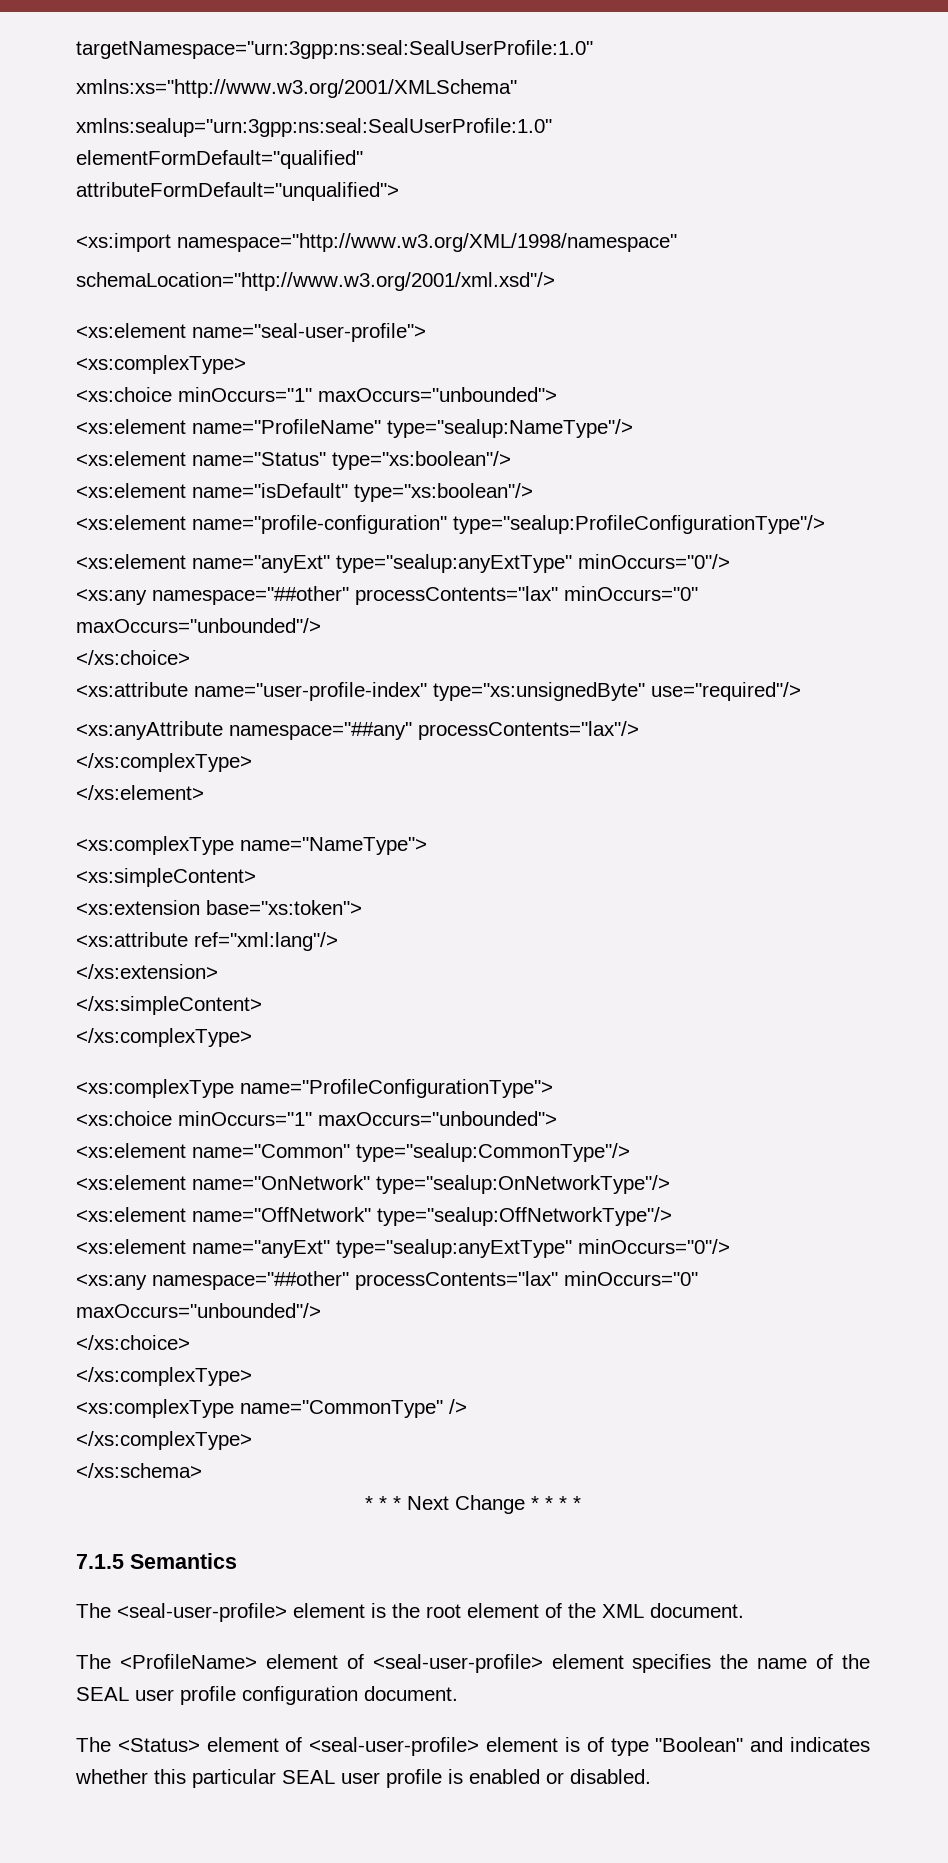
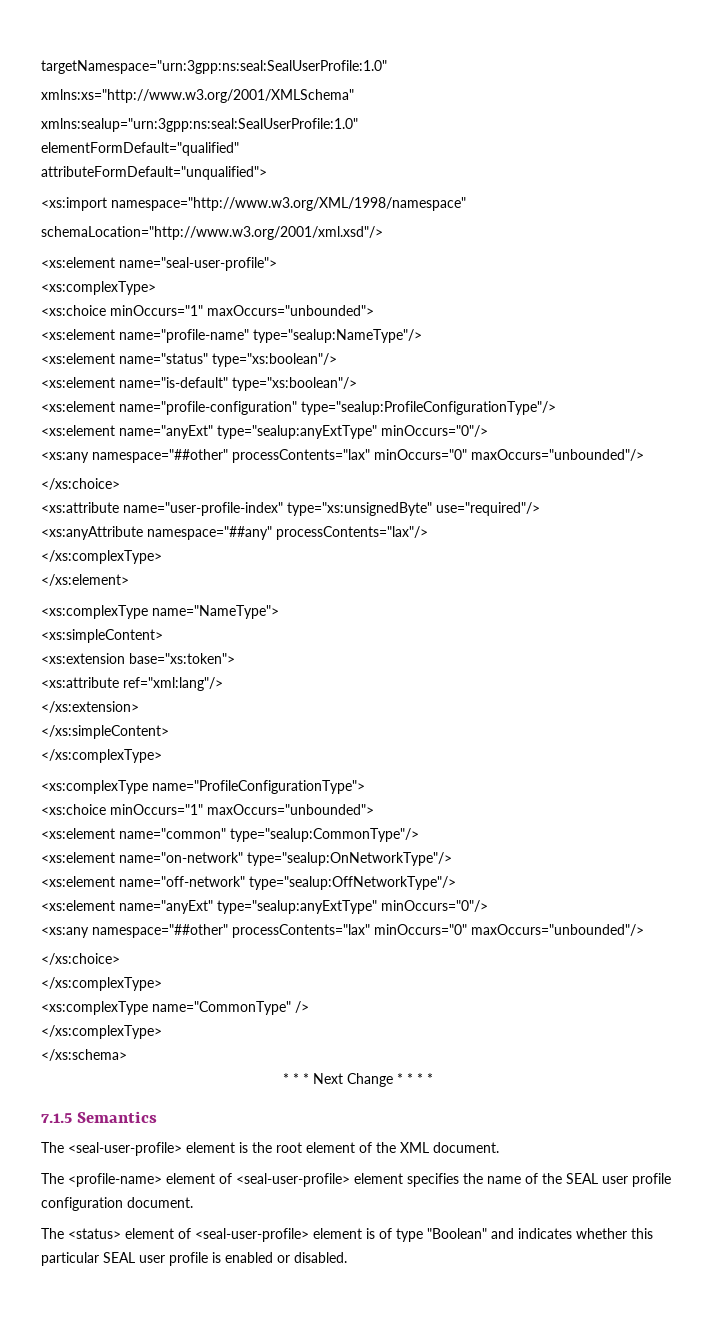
- <xs:element name="ProfileName" type="sealup:NameType"/>
+ <xs:element name="profile-name" type="sealup:NameType"/>
- <xs:element name="Status" type="xs:boolean"/>
- <xs:element name="isDefault" type="xs:boolean"/>
+ <xs:element name="status" type="xs:boolean"/>
+ <xs:element name="is-default" type="xs:boolean"/>
- <xs:element name="Common" type="sealup:CommonType"/>
+ <xs:element name="common" type="sealup:CommonType"/>
- <xs:element name="OnNetwork" type="sealup:OnNetworkType"/>
+ <xs:element name="on-network" type="sealup:OnNetworkType"/>
- <xs:element name="OffNetwork" type="sealup:OffNetworkType"/>
+ <xs:element name="off-network" type="sealup:OffNetworkType"/>
- The <ProfileName> element of <seal-user-profile> element specifies the name of the SEAL user profile configuration document.
+ The <profile-name> element of <seal-user-profile> element specifies the name of the SEAL user profile configuration document.
- The <Status> element of <seal-user-profile> element is of type "Boolean" and indicates whether this particular SEAL user profile is enabled or disabled.
+ The <status> element of <seal-user-profile> element is of type "Boolean" and indicates whether this particular SEAL user profile is enabled or disabled.

